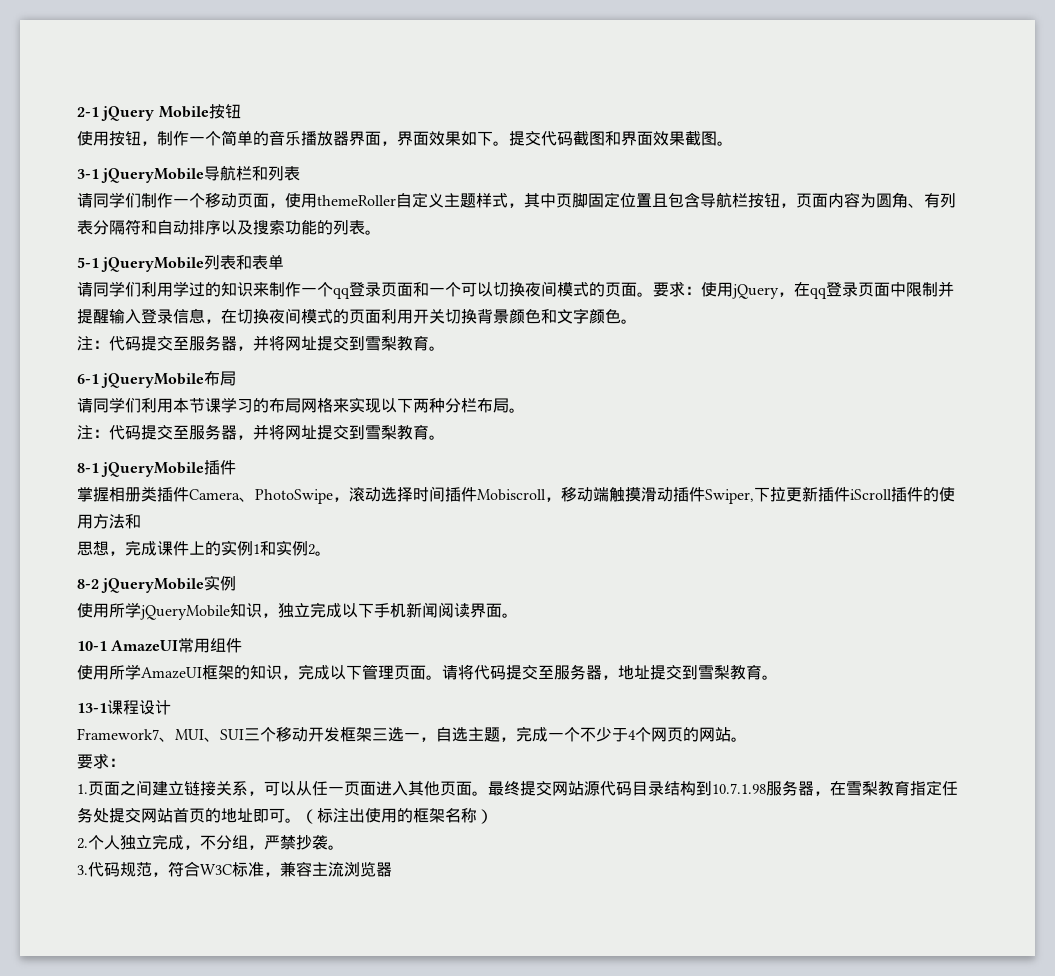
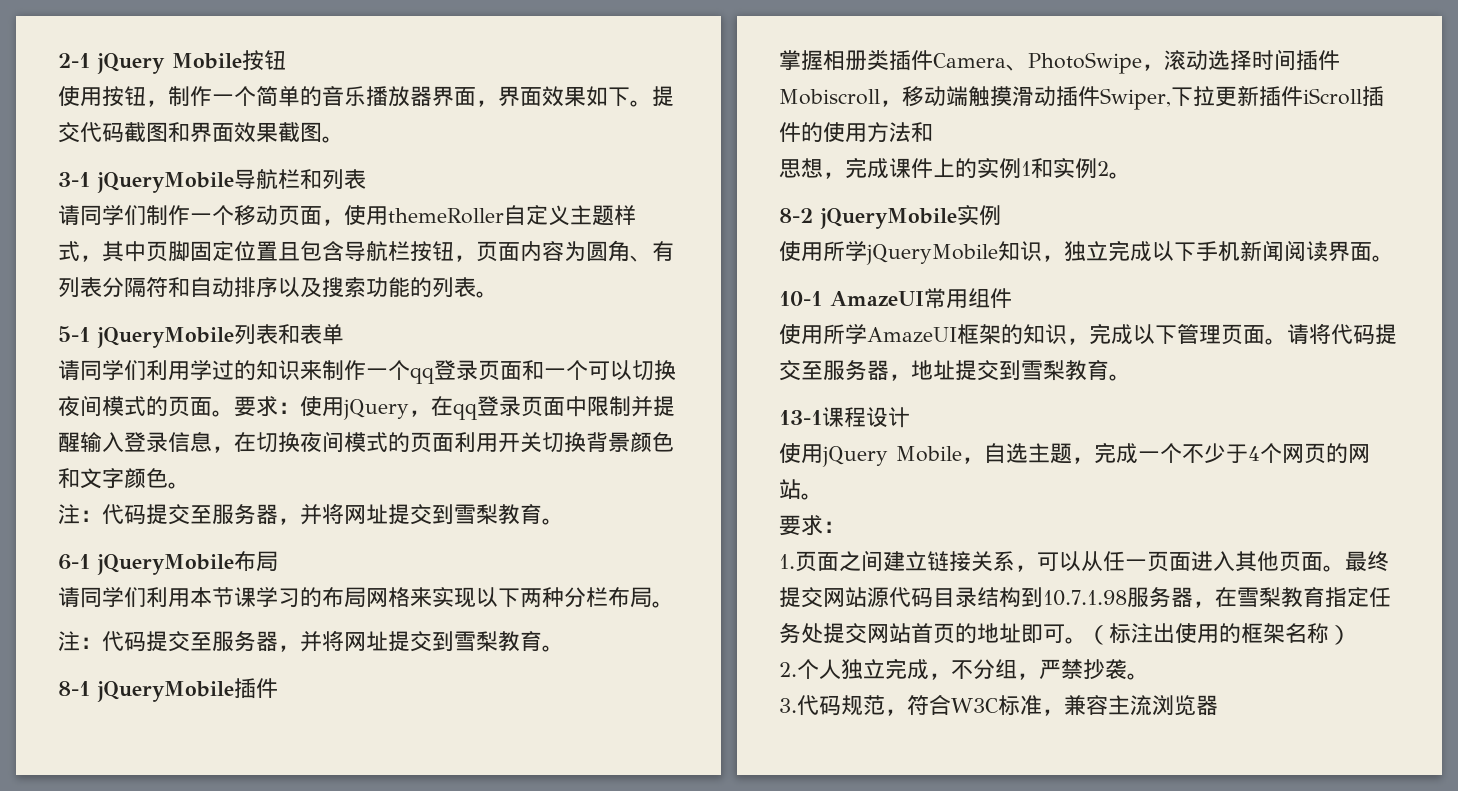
- Framework7、MUI、SUI三个移动开发框架三选一，自选主题，完成一个不少于4个网页的网站。
+ 使用jQuery Mobile，自选主题，完成一个不少于4个网页的网站。

